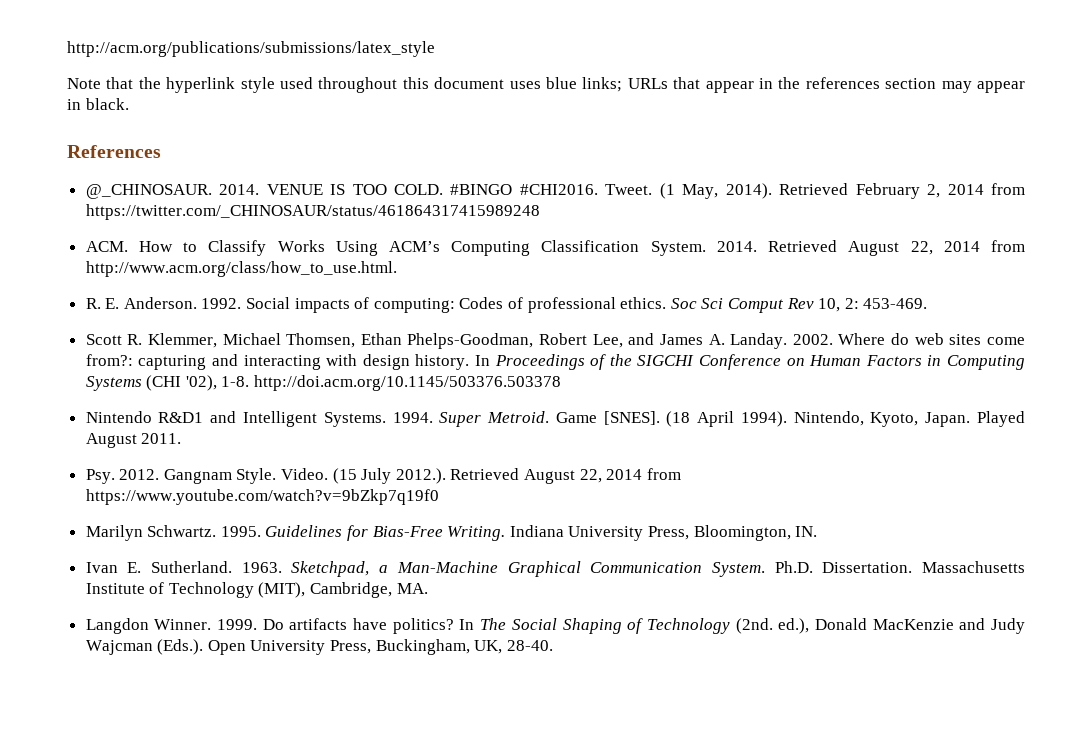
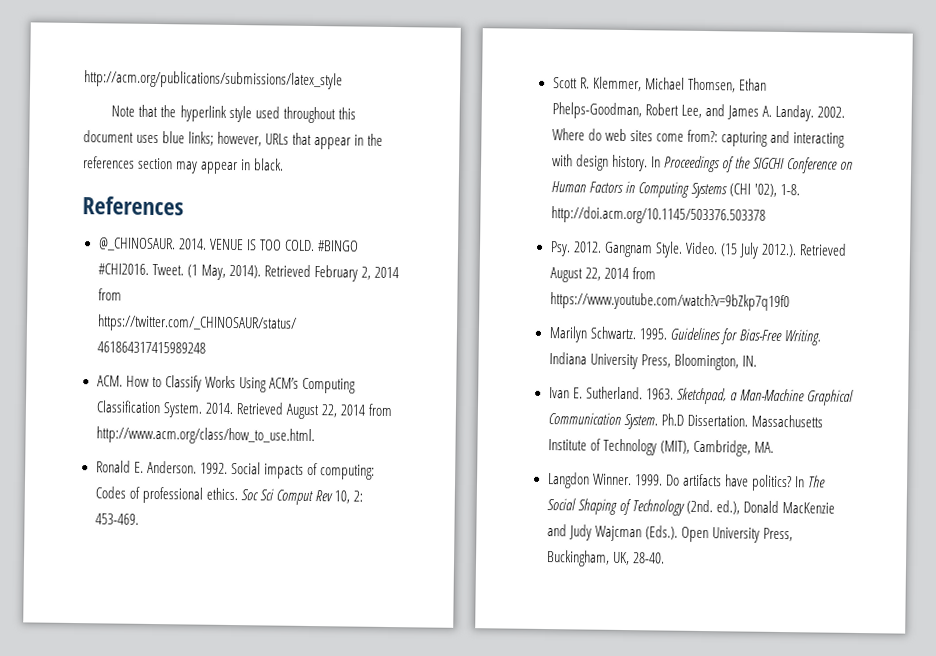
- Note that the hyperlink style used throughout this document uses blue links; URLs that appear in the references section may appear in black.
+ Note that the hyperlink style used throughout this document uses blue links; however, URLs that appear in the references section may appear in black.
- R. E. Anderson.
+ Ronald E. Anderson.
- Nintendo R&D1 and Intelligent Systems. 1994. Super Metroid. Game [SNES]. (18 April 1994). Nintendo, Kyoto, Japan. Played August 2011.
- Ph.D. Dissertation.
+ Ph.D Dissertation.

